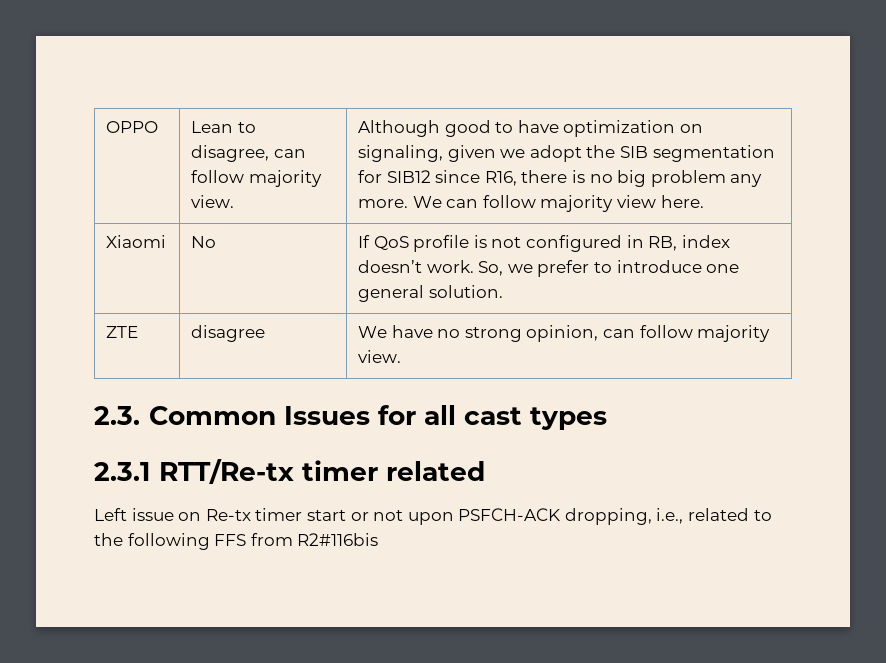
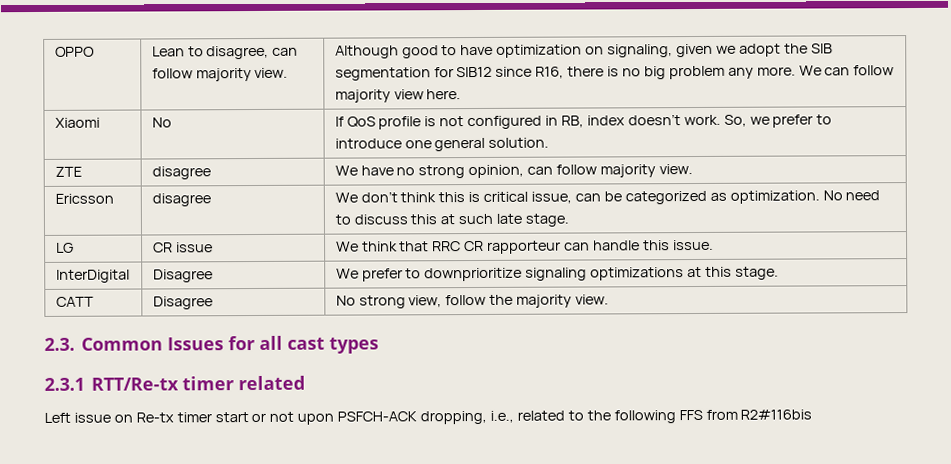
+ Ericsson | disagree | We don’t think this is critical issue, can be categorized as optimization. No need to discuss this at such late stage.
+ LG | CR issue | We think that RRC CR rapporteur can handle this issue.
+ InterDigital | Disagree | We prefer to downprioritize signaling optimizations at this stage.
+ CATT | Disagree | No strong view, follow the majority view.

